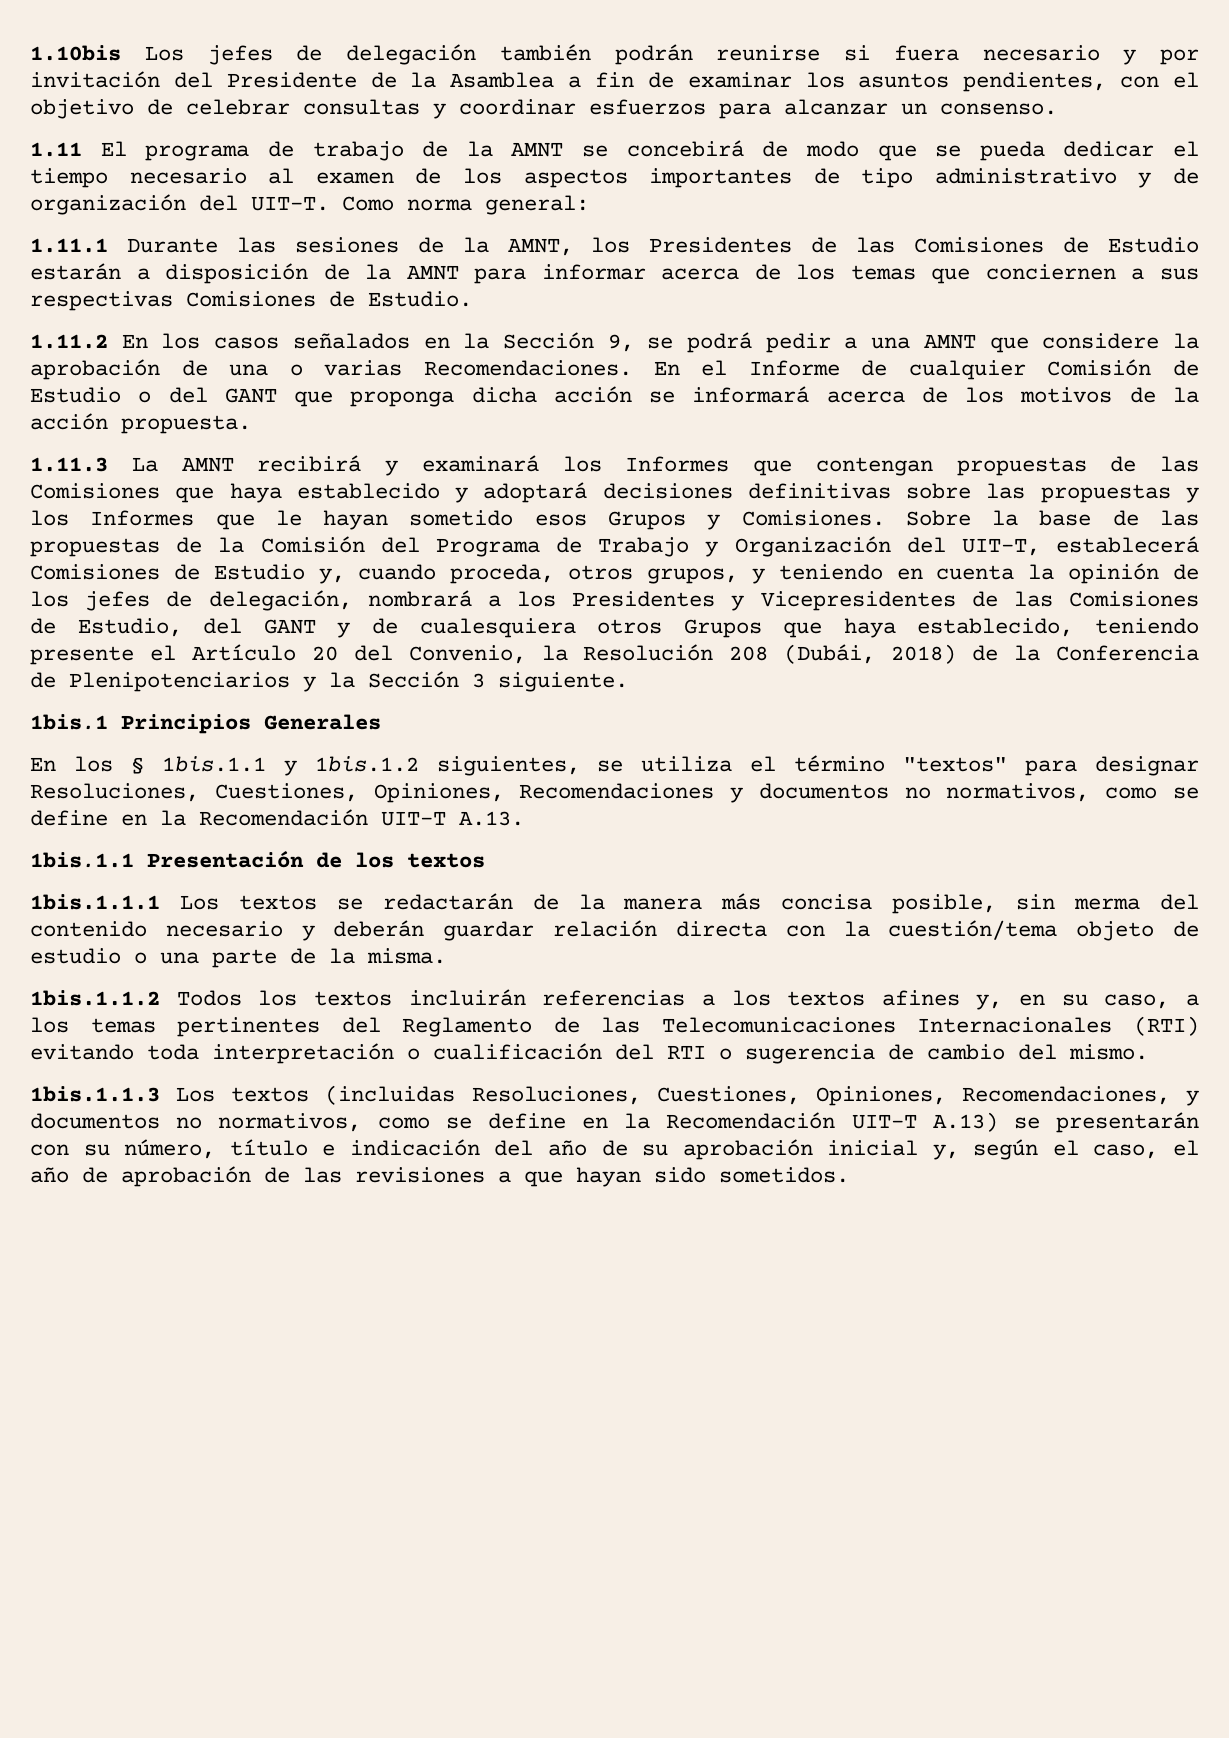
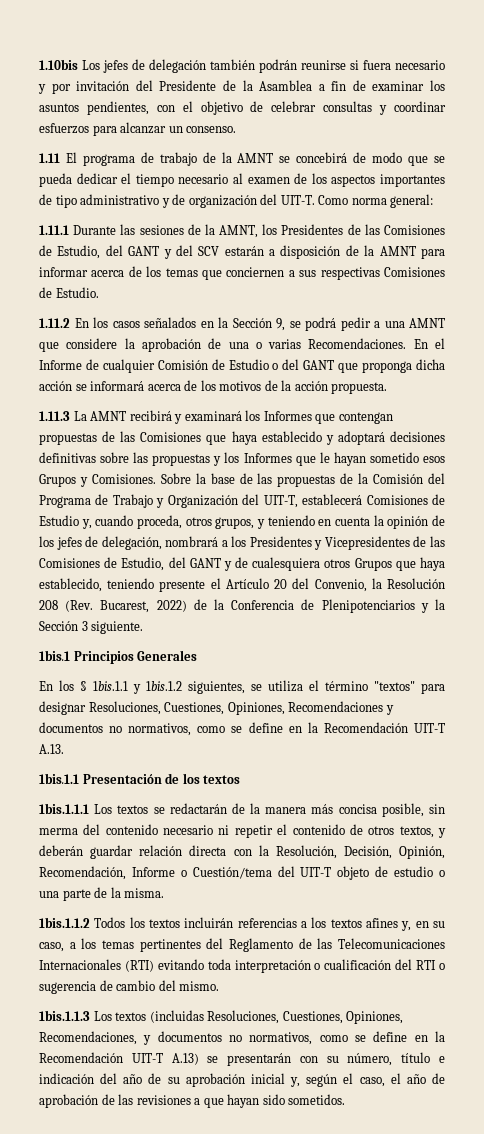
- 1.11.1 Durante las sesiones de la AMNT, los Presidentes de las Comisiones de Estudio estarán a disposición de la AMNT para informar acerca de los temas que conciernen a sus respectivas Comisiones de Estudio.
+ 1.11.1 Durante las sesiones de la AMNT, los Presidentes de las Comisiones de Estudio, del GANT y del SCV estarán a disposición de la AMNT para informar acerca de los temas que conciernen a sus respectivas Comisiones de Estudio.
- Sobre la base de las propuestas de la Comisión del Programa de Trabajo y Organización del UIT-T, establecerá Comisiones de Estudio y, cuando proceda, otros grupos, y teniendo en cuenta la opinión de los jefes de delegación, nombrará a los Presidentes y Vicepresidentes de las Comisiones de Estudio, del GANT y de cualesquiera otros Grupos que haya establecido, teniendo presente el Artículo 20 del Convenio, la Resolución 208 (Dubái, 2018) de la Conferencia de Plenipotenciarios y la Sección 3 siguiente.
+ Sobre la base de las propuestas de la Comisión del Programa de Trabajo y Organización del UIT-T, establecerá Comisiones de Estudio y, cuando proceda, otros grupos, y teniendo en cuenta la opinión de los jefes de delegación, nombrará a los Presidentes y Vicepresidentes de las Comisiones de Estudio, del GANT y de cualesquiera otros Grupos que haya establecido, teniendo presente el Artículo 20 del Convenio, la Resolución 208 (Rev. Bucarest, 2022) de la Conferencia de Plenipotenciarios y la Sección 3 siguiente.
- 1bis.1.1.1 Los textos se redactarán de la manera más concisa posible, sin merma del contenido necesario y deberán guardar relación directa con la cuestión/tema objeto de estudio o una parte de la misma.
+ 1bis.1.1.1 Los textos se redactarán de la manera más concisa posible, sin merma del contenido necesario ni repetir el contenido de otros textos, y deberán guardar relación directa con la Resolución, Decisión, Opinión, Recomendación, Informe o Cuestión/tema del UIT-T objeto de estudio o una parte de la misma.

